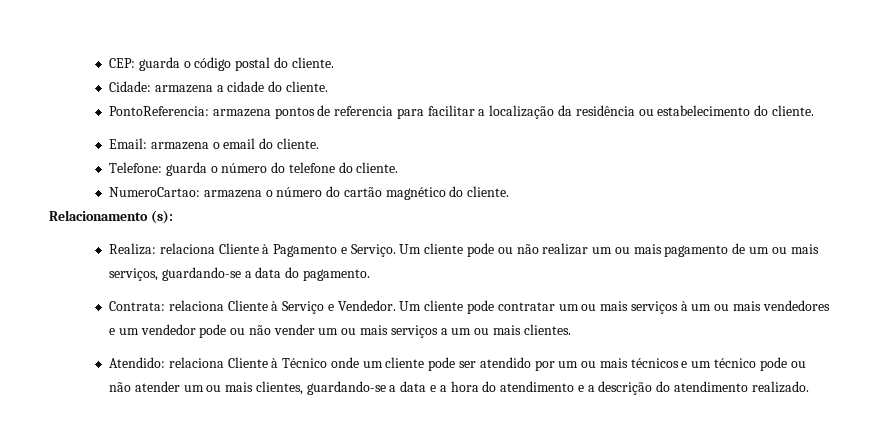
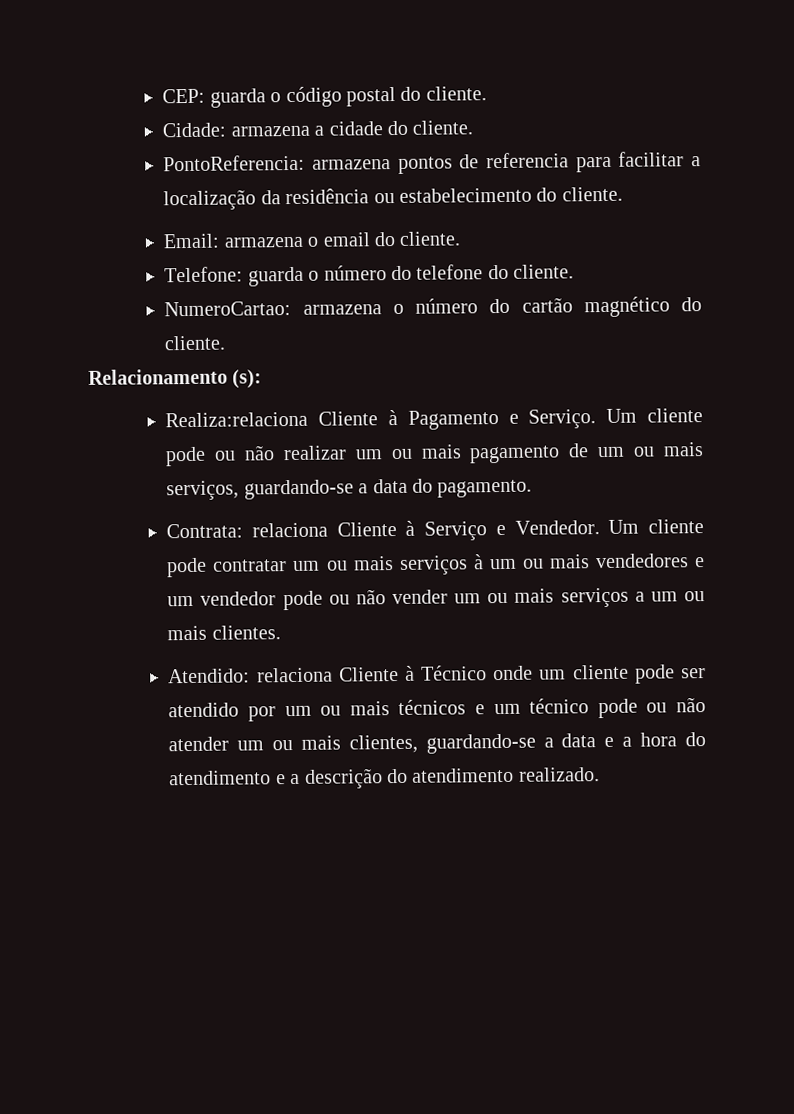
- Realiza: relaciona Cliente à Pagamento e Serviço.
+ Realiza:relaciona Cliente à Pagamento e Serviço.

